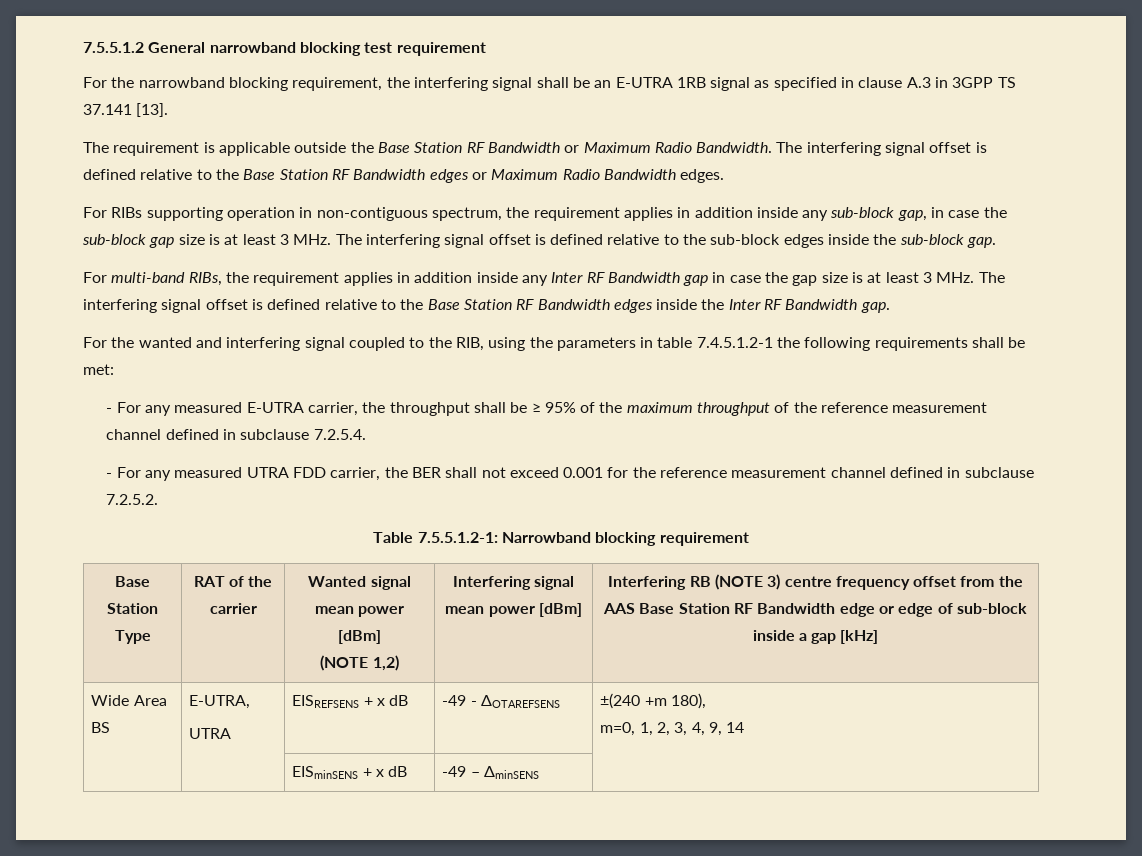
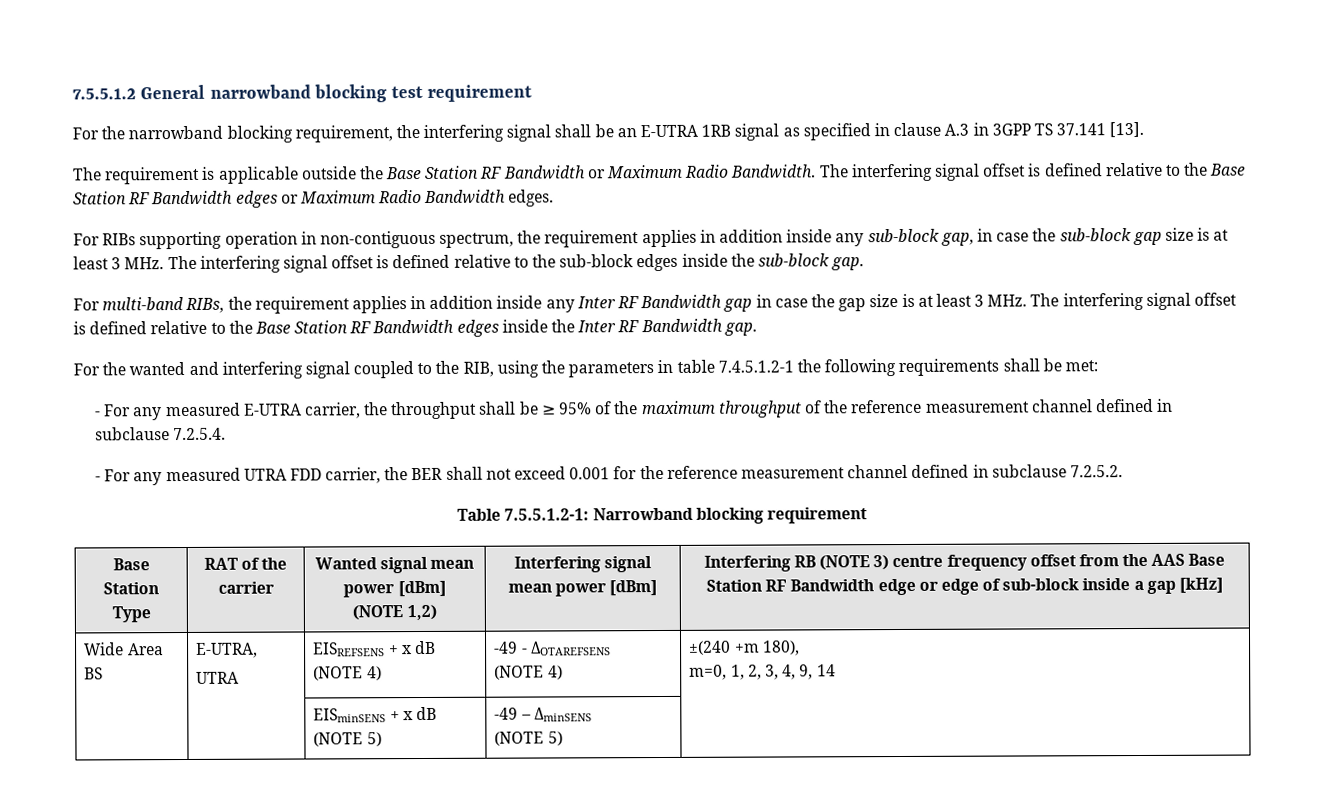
  Wide Area BS | E-UTRA,
- UTRA | EISREFSENS + x dB | -49 - ΔOTAREFSENS | ±(240 +m 180),
+ UTRA | EISREFSENS + x dB (NOTE 4) | -49 - ΔOTAREFSENS
+ (NOTE 4) | ±(240 +m 180),
- | | EISminSENS + x dB | -49 – ΔminSENS |
+ | | EISminSENS + x dB (NOTE 5) | -49 – ΔminSENS
+ (NOTE 5) |

